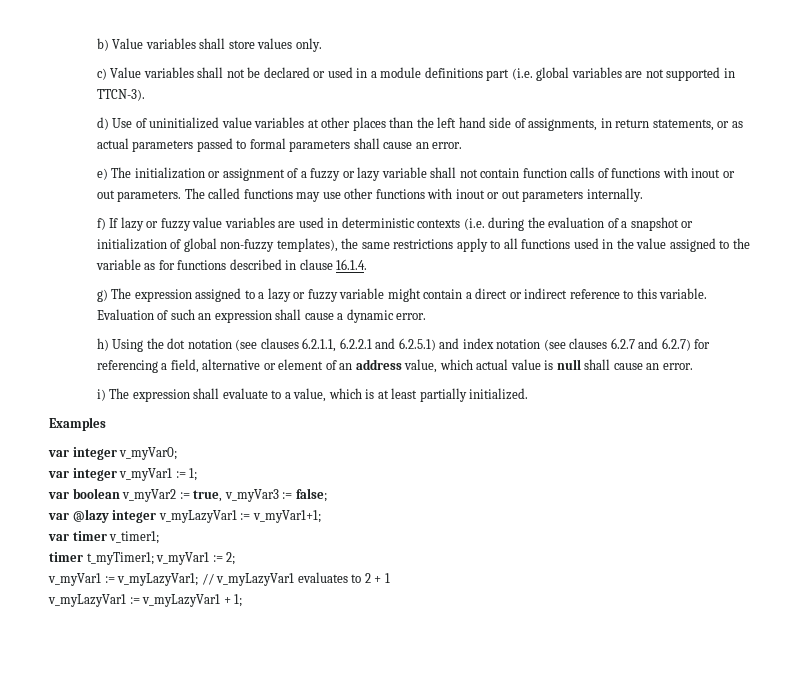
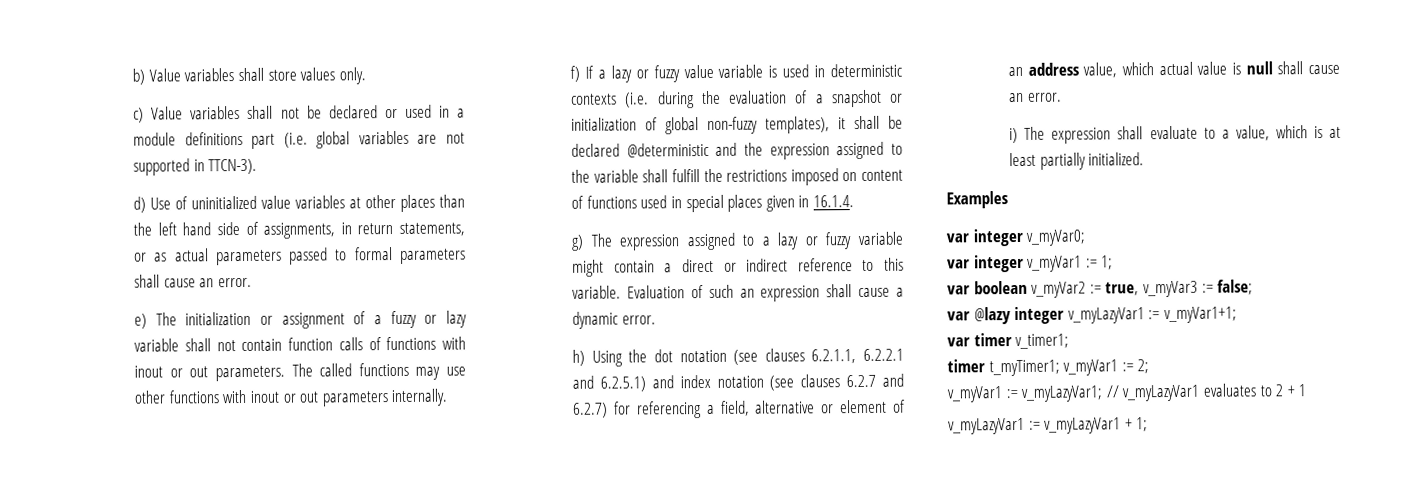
- f) If lazy or fuzzy value variables are used in deterministic contexts (i.e. during the evaluation of a snapshot or initialization of global non-fuzzy templates), the same restrictions apply to all functions used in the value assigned to the variable as for functions described in clause 16.1.4.
+ f) If a lazy or fuzzy value variable is used in deterministic contexts (i.e. during the evaluation of a snapshot or initialization of global non-fuzzy templates), it shall be declared @deterministic and the expression assigned to the variable shall fulfill the restrictions imposed on content of functions used in special places given in 16.1.4.

